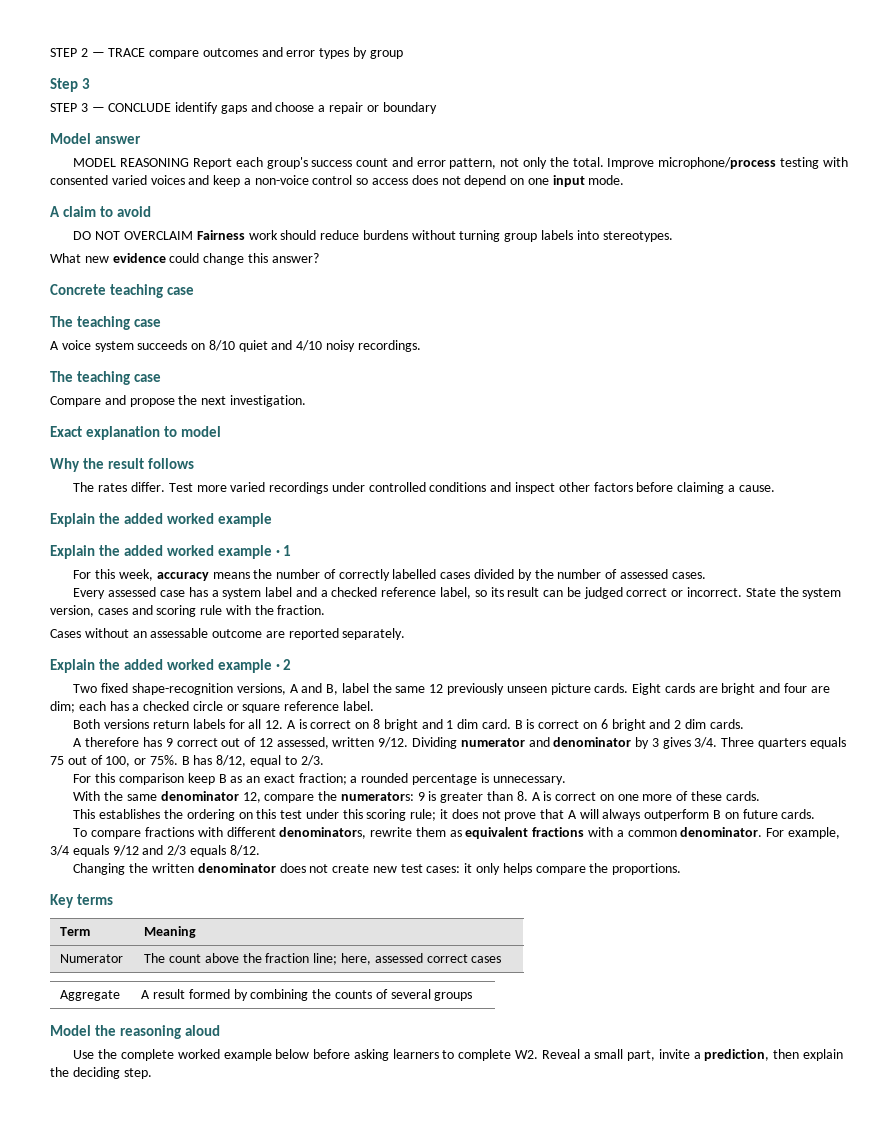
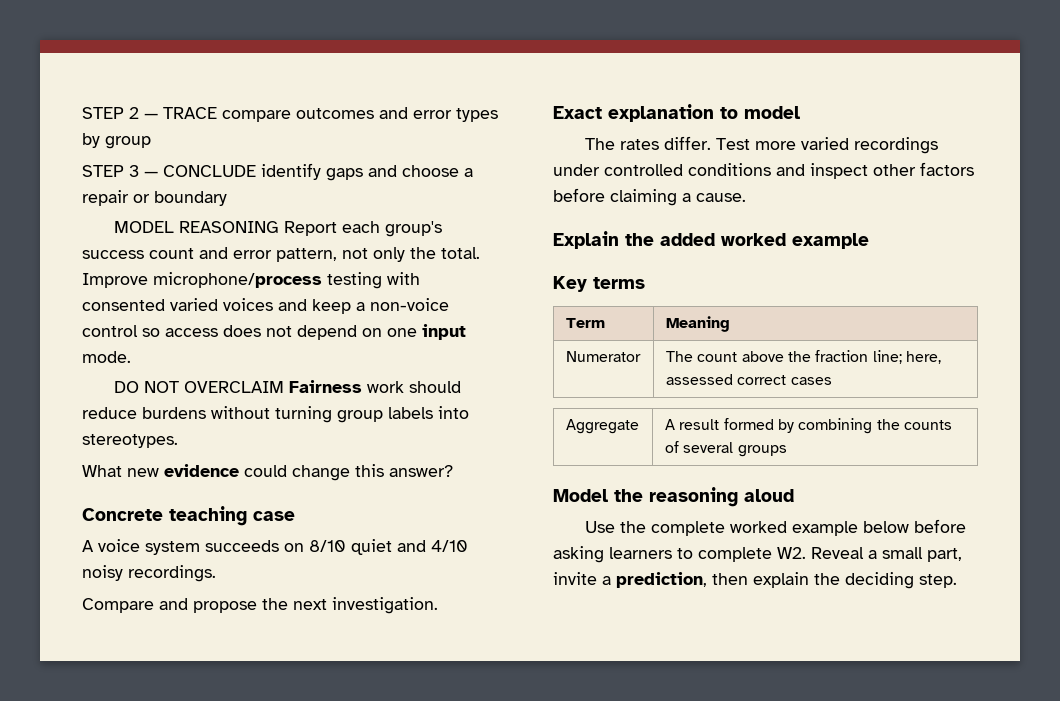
- Step 3
- Model answer
- A claim to avoid
  Concrete teaching case
- The teaching case
  A voice system succeeds on 8/10 quiet and 4/10 noisy recordings.
- The teaching case
- Why the result follows
- Explain the added worked example · 1
- For this week, accuracy means the number of correctly labelled cases divided by the number of assessed cases.
- Every assessed case has a system label and a checked reference label, so its result can be judged correct or incorrect. State the system version, cases and scoring rule with the fraction.
- Cases without an assessable outcome are reported separately.
- Explain the added worked example · 2
- Two fixed shape-recognition versions, A and B, label the same 12 previously unseen picture cards. Eight cards are bright and four are dim; each has a checked circle or square reference label.
- Both versions return labels for all 12. A is correct on 8 bright and 1 dim card. B is correct on 6 bright and 2 dim cards.
- A therefore has 9 correct out of 12 assessed, written 9/12. Dividing numerator and denominator by 3 gives 3/4. Three quarters equals 75 out of 100, or 75%. B has 8/12, equal to 2/3.
- For this comparison keep B as an exact fraction; a rounded percentage is unnecessary.
- With the same denominator 12, compare the numerators: 9 is greater than 8. A is correct on one more of these cards.
- This establishes the ordering on this test under this scoring rule; it does not prove that A will always outperform B on future cards.
- To compare fractions with different denominators, rewrite them as equivalent fractions with a common denominator. For example, 3/4 equals 9/12 and 2/3 equals 8/12.
- Changing the written denominator does not create new test cases: it only helps compare the proportions.

